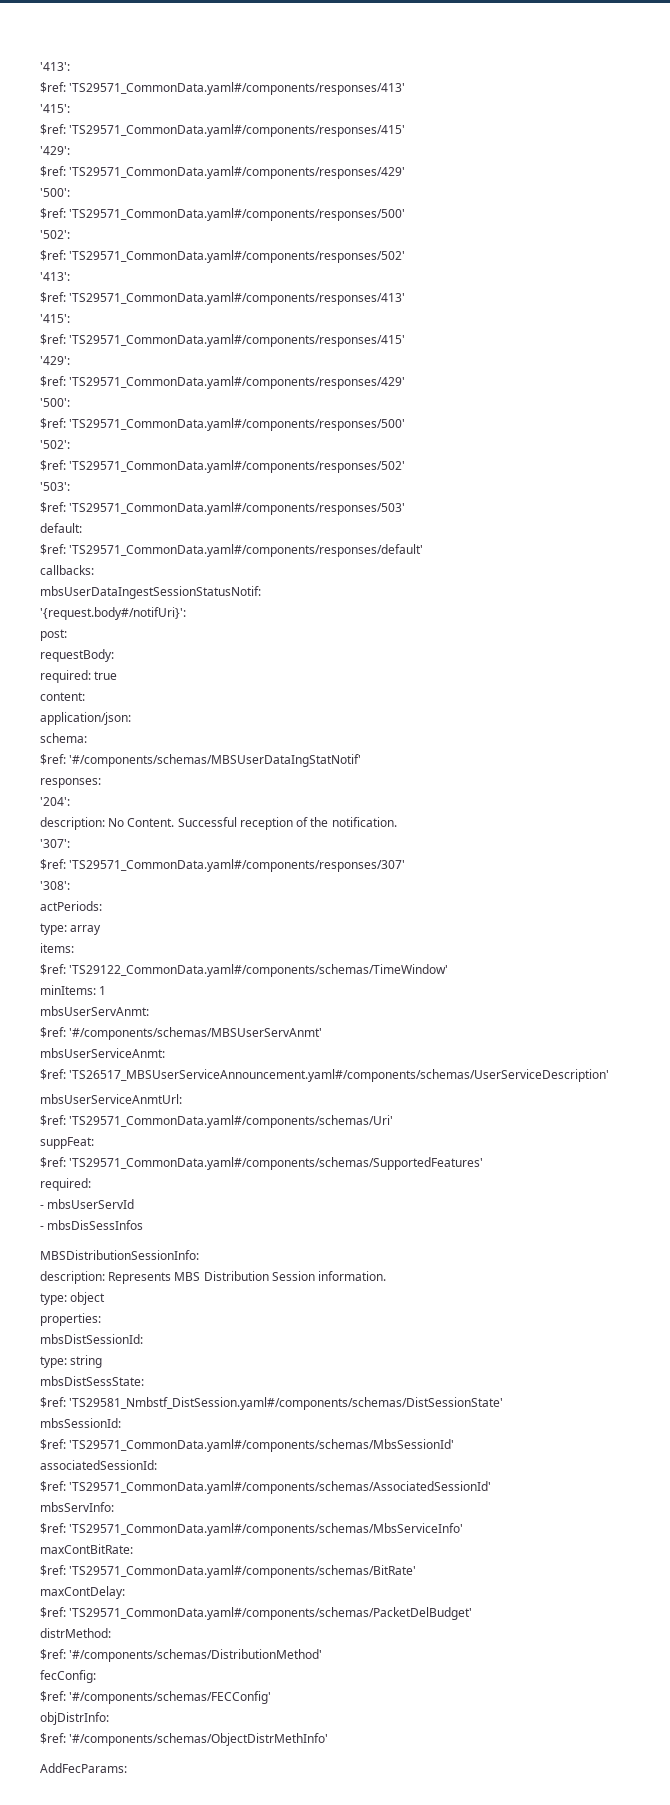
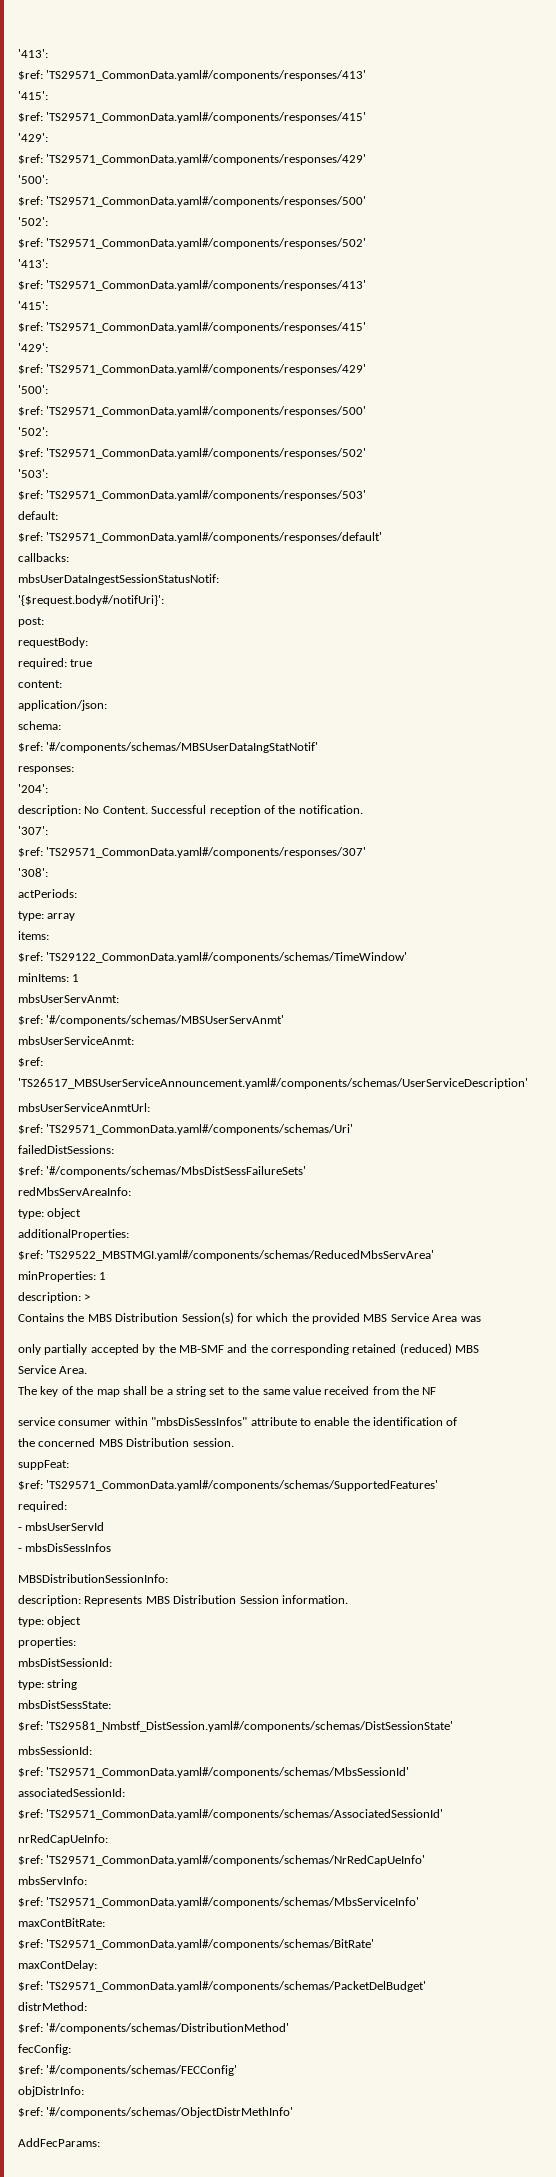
- '{request.body#/notifUri}':
+ '{$request.body#/notifUri}':
+ failedDistSessions:
+ $ref: '#/components/schemas/MbsDistSessFailureSets'
+ redMbsServAreaInfo:
+ type: object
+ additionalProperties:
+ $ref: 'TS29522_MBSTMGI.yaml#/components/schemas/ReducedMbsServArea'
+ minProperties: 1
+ description: >
+ Contains the MBS Distribution Session(s) for which the provided MBS Service Area was
+ only partially accepted by the MB-SMF and the corresponding retained (reduced) MBS
+ Service Area.
+ The key of the map shall be a string set to the same value received from the NF
+ service consumer within "mbsDisSessInfos" attribute to enable the identification of
+ the concerned MBS Distribution session.
+ nrRedCapUeInfo:
+ $ref: 'TS29571_CommonData.yaml#/components/schemas/NrRedCapUeInfo'

